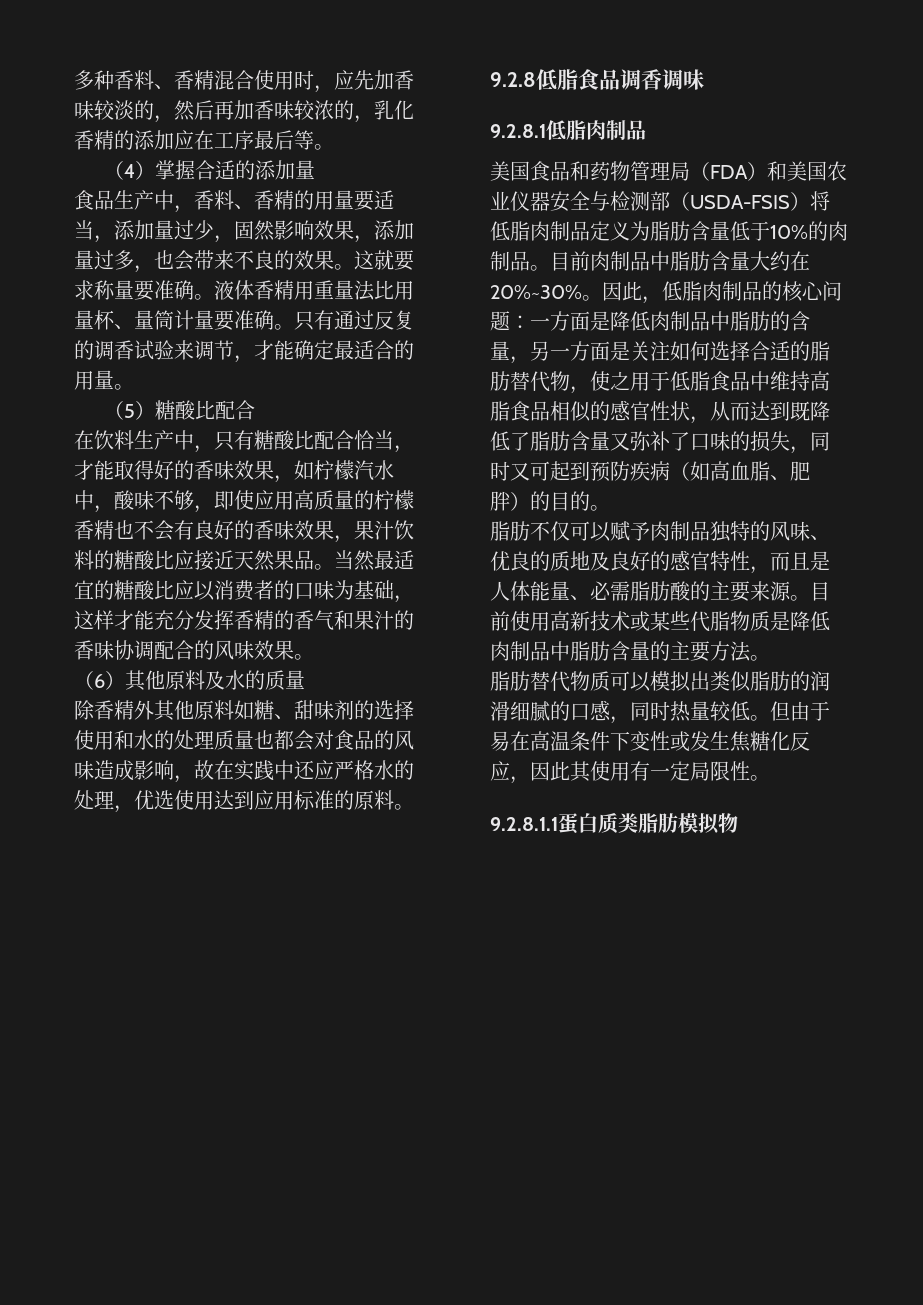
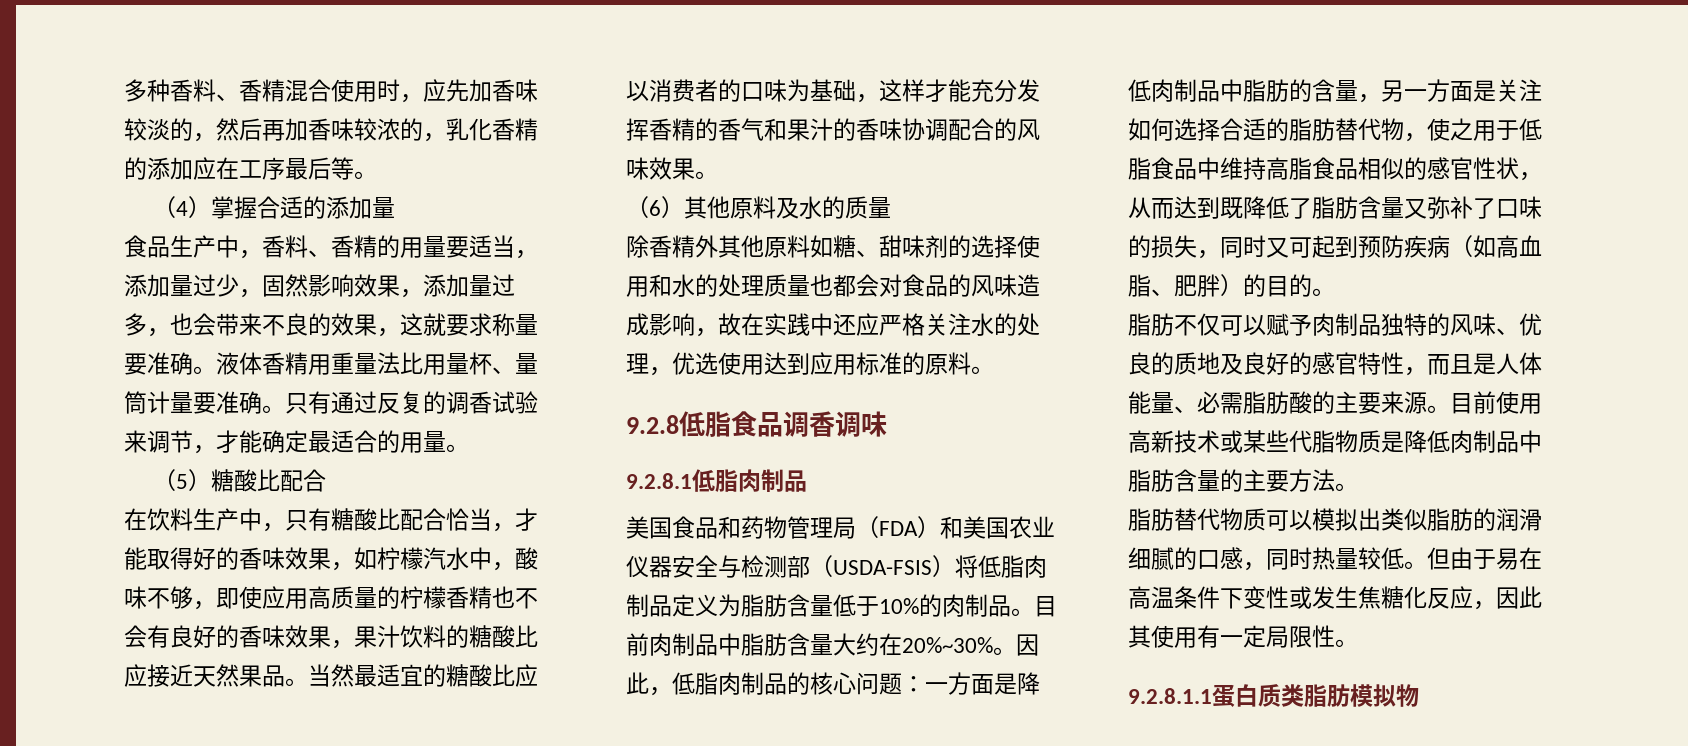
- 食品生产中，香料、香精的用量要适当，添加量过少，固然影响效果，添加量过多，也会带来不良的效果。这就要求称量要准确。
+ 食品生产中，香料、香精的用量要适当，添加量过少，固然影响效果，添加量过多，也会带来不良的效果，这就要求称量要准确。
- 除香精外其他原料如糖、甜味剂的选择使用和水的处理质量也都会对食品的风味造成影响，故在实践中还应严格水的处理，优选使用达到应用标准的原料。
+ 除香精外其他原料如糖、甜味剂的选择使用和水的处理质量也都会对食品的风味造成影响，故在实践中还应严格关注水的处理，优选使用达到应用标准的原料。

